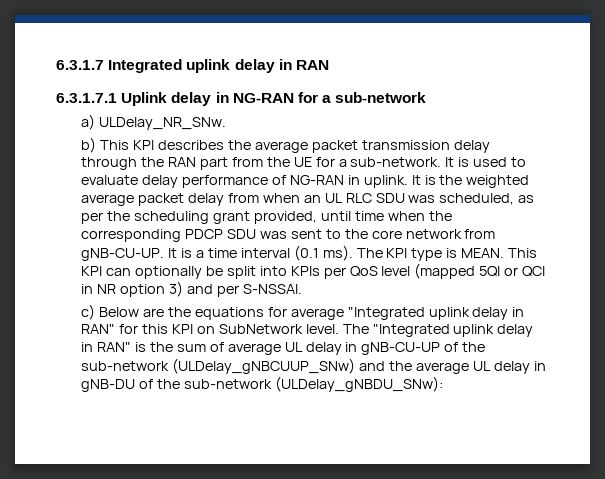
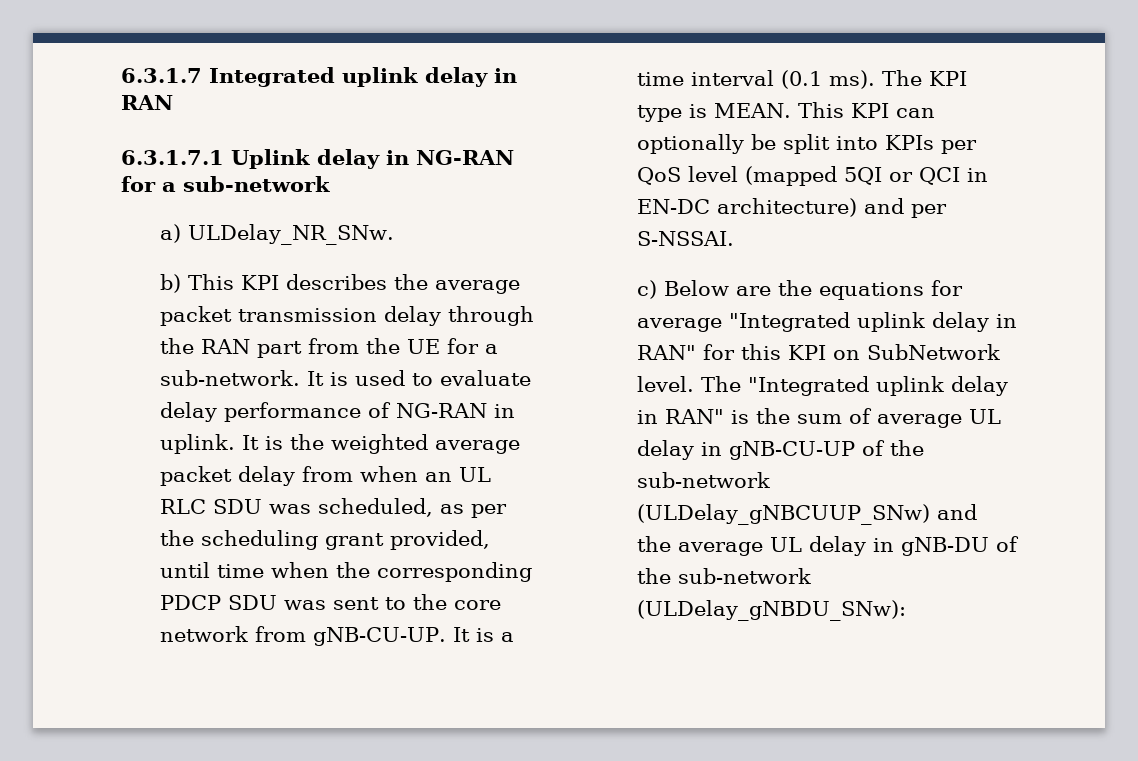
- This KPI can optionally be split into KPIs per QoS level (mapped 5QI or QCI in NR option 3) and per S-NSSAI.
+ This KPI can optionally be split into KPIs per QoS level (mapped 5QI or QCI in EN-DC architecture) and per S-NSSAI.

